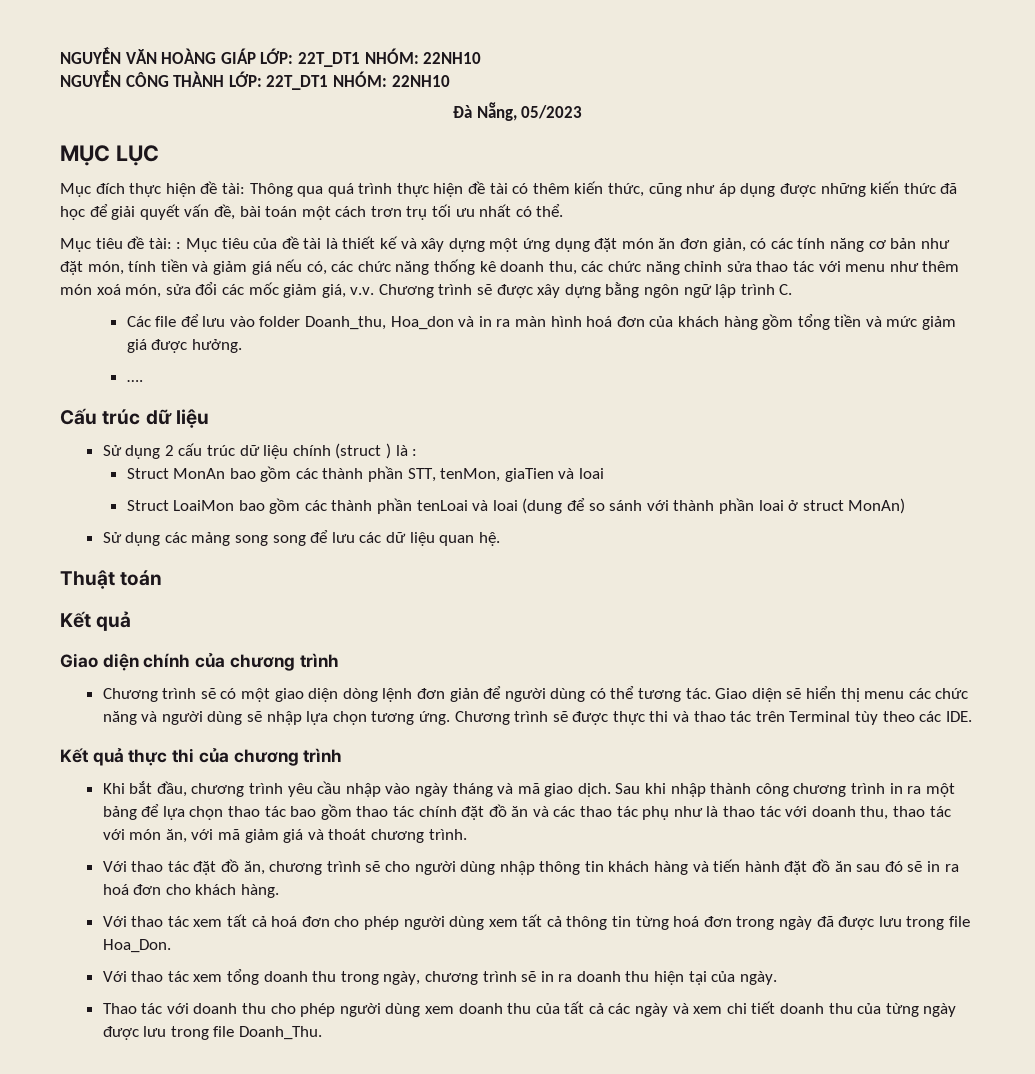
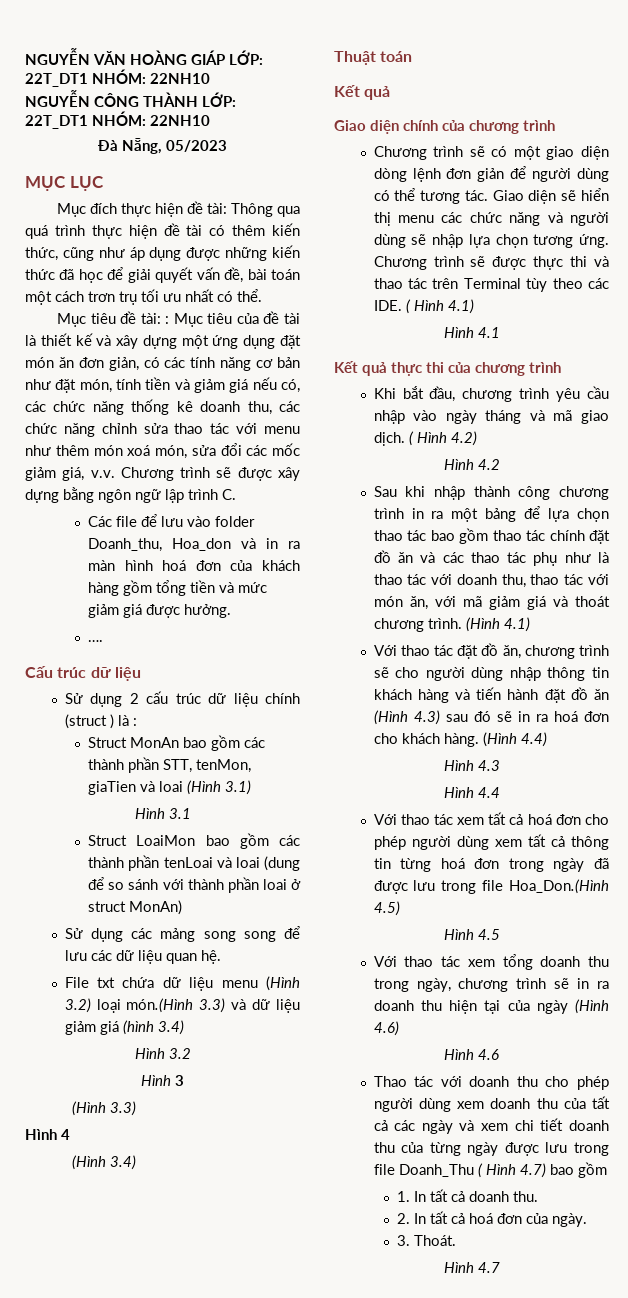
- Struct MonAn bao gồm các thành phần STT, tenMon, giaTien và loai
+ Struct MonAn bao gồm các thành phần STT, tenMon, giaTien và loai (Hình 3.1)
+ Hình 3.1
+ File txt chứa dữ liệu menu (Hình 3.2) loại món.(Hình 3.3) và dữ liệu giảm giá (hình 3.4)
+ Hình 3.2
+ Hình 3
+ (Hình 3.3)
+ Hình 4
+ (Hình 3.4)
- Chương trình sẽ được thực thi và thao tác trên Terminal tùy theo các IDE.
+ Chương trình sẽ được thực thi và thao tác trên Terminal tùy theo các IDE. ( Hình 4.1)
+ Hình 4.1
- Khi bắt đầu, chương trình yêu cầu nhập vào ngày tháng và mã giao dịch. Sau khi nhập thành công chương trình in ra một bảng để lựa chọn thao tác bao gồm thao tác chính đặt đồ ăn và các thao tác phụ như là thao tác với doanh thu, thao tác với món ăn, với mã giảm giá và thoát chương trình.
+ Khi bắt đầu, chương trình yêu cầu nhập vào ngày tháng và mã giao dịch. ( Hình 4.2)
+ Hình 4.2
+ Sau khi nhập thành công chương trình in ra một bảng để lựa chọn thao tác bao gồm thao tác chính đặt đồ ăn và các thao tác phụ như là thao tác với doanh thu, thao tác với món ăn, với mã giảm giá và thoát chương trình. (Hình 4.1)
- Với thao tác đặt đồ ăn, chương trình sẽ cho người dùng nhập thông tin khách hàng và tiến hành đặt đồ ăn sau đó sẽ in ra hoá đơn cho khách hàng.
+ Với thao tác đặt đồ ăn, chương trình sẽ cho người dùng nhập thông tin khách hàng và tiến hành đặt đồ ăn (Hình 4.3) sau đó sẽ in ra hoá đơn cho khách hàng. (Hình 4.4)
+ Hình 4.3
+ Hình 4.4
- Với thao tác xem tất cả hoá đơn cho phép người dùng xem tất cả thông tin từng hoá đơn trong ngày đã được lưu trong file Hoa_Don.
+ Với thao tác xem tất cả hoá đơn cho phép người dùng xem tất cả thông tin từng hoá đơn trong ngày đã được lưu trong file Hoa_Don.(Hình 4.5)
+ Hình 4.5
- Với thao tác xem tổng doanh thu trong ngày, chương trình sẽ in ra doanh thu hiện tại của ngày.
+ Với thao tác xem tổng doanh thu trong ngày, chương trình sẽ in ra doanh thu hiện tại của ngày (Hình 4.6)
+ Hình 4.6
- Thao tác với doanh thu cho phép người dùng xem doanh thu của tất cả các ngày và xem chi tiết doanh thu của từng ngày được lưu trong file Doanh_Thu.
+ Thao tác với doanh thu cho phép người dùng xem doanh thu của tất cả các ngày và xem chi tiết doanh thu của từng ngày được lưu trong file Doanh_Thu ( Hình 4.7) bao gồm
+ 1. In tất cả doanh thu.
+ 2. In tất cả hoá đơn của ngày.
+ 3. Thoát.
+ Hình 4.7

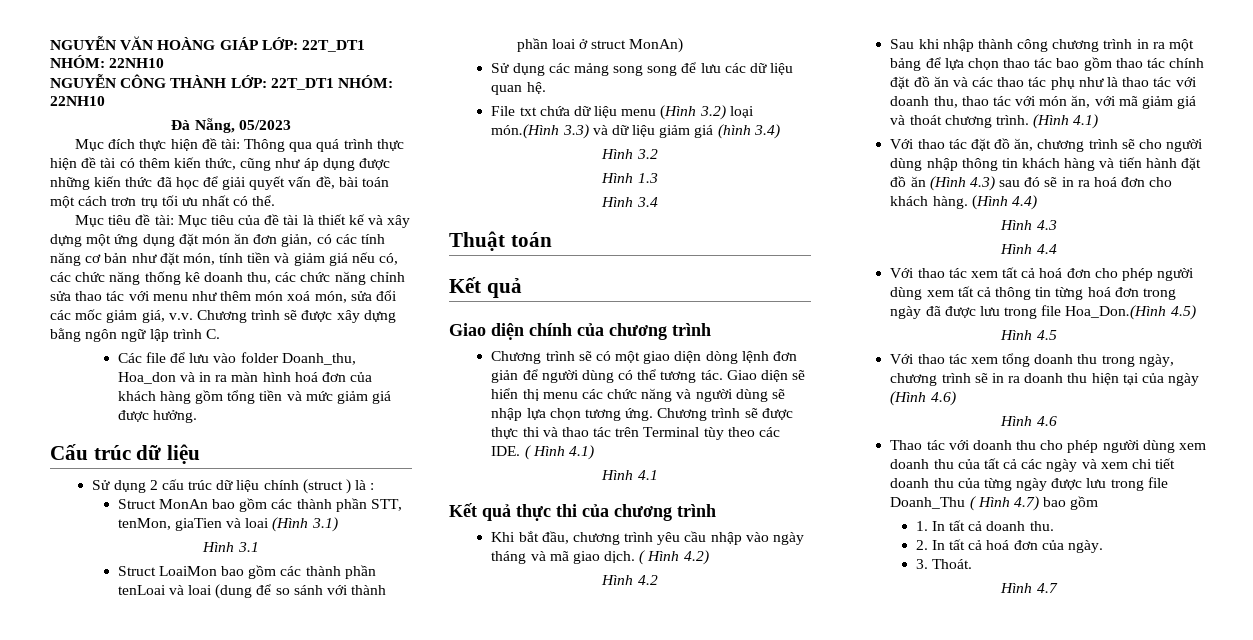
- MỤC LỤC
- Mục tiêu đề tài: :
+ Mục tiêu đề tài:
- ….
- Hình 3
- (Hình 3.3)
- Hình 4
- (Hình 3.4)
+ Hình 1.3
+ Hình 3.4

